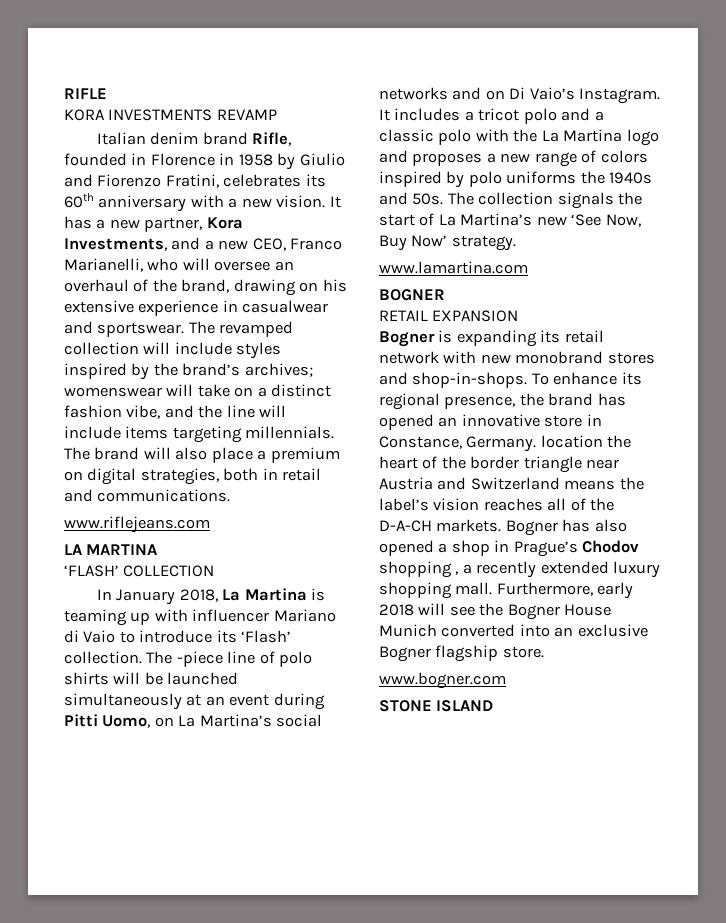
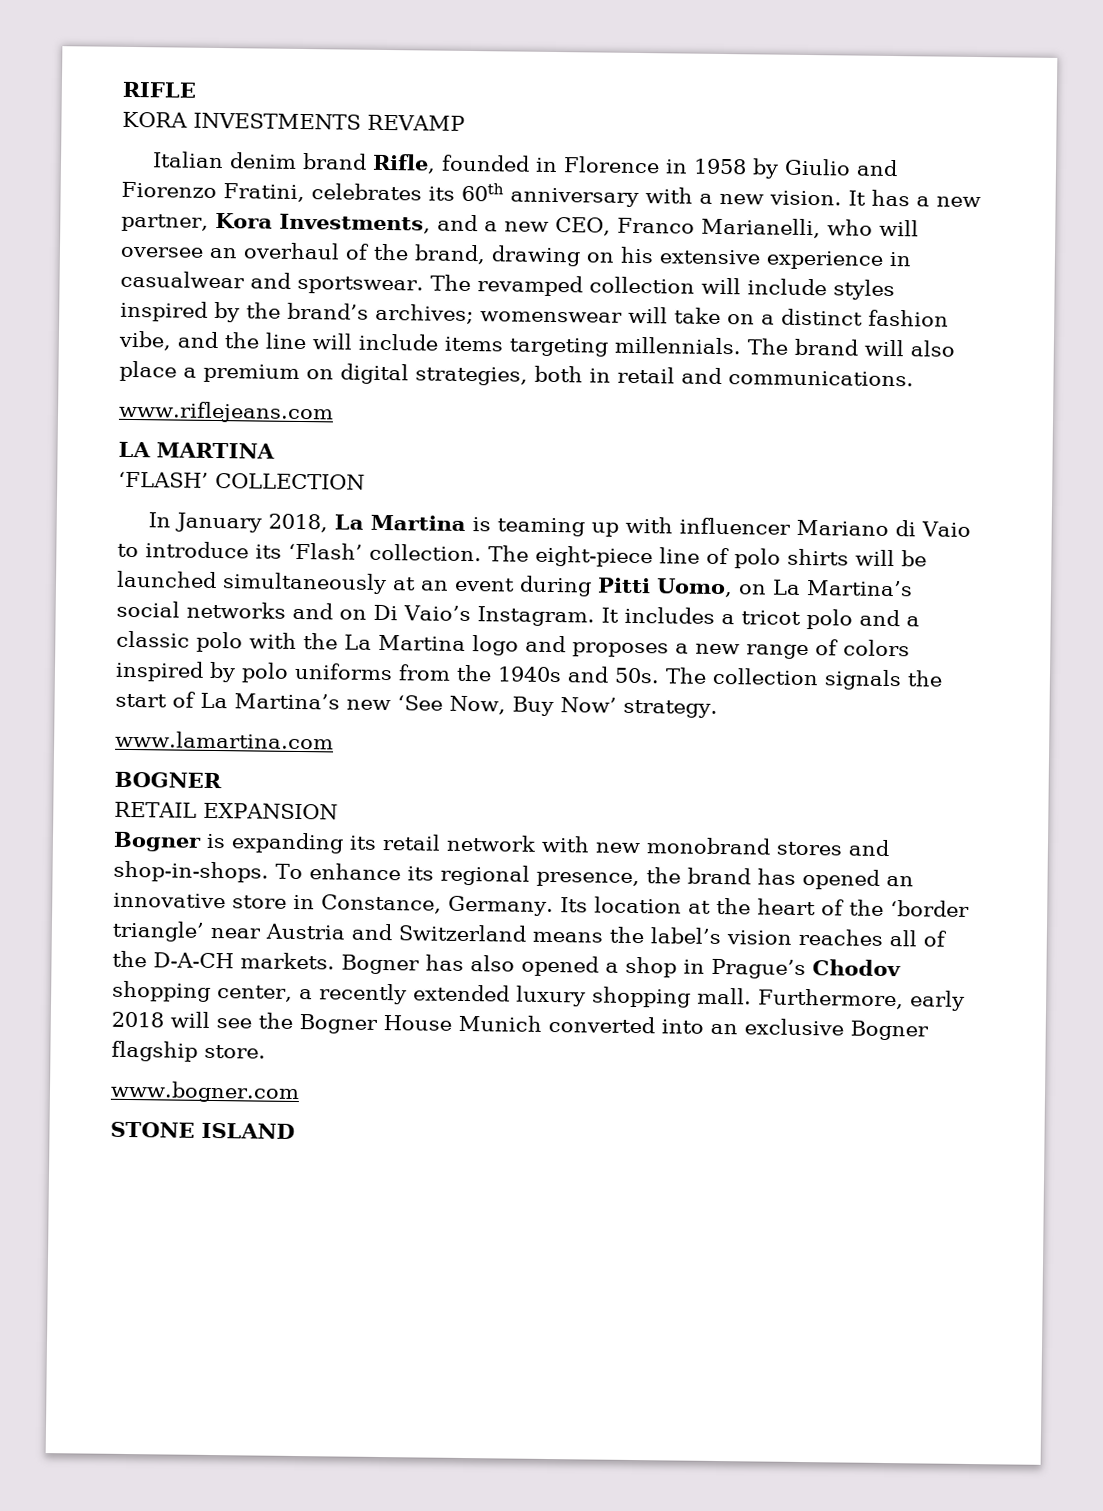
- The -piece line of polo shirts will be launched simultaneously at an event during Pitti Uomo, on La Martina’s social networks and on Di Vaio’s Instagram.
+ The eight-piece line of polo shirts will be launched simultaneously at an event during Pitti Uomo, on La Martina’s social networks and on Di Vaio’s Instagram.
- It includes a tricot polo and a classic polo with the La Martina logo and proposes a new range of colors inspired by polo uniforms the 1940s and 50s.
+ It includes a tricot polo and a classic polo with the La Martina logo and proposes a new range of colors inspired by polo uniforms from the 1940s and 50s.
- To enhance its regional presence, the brand has opened an innovative store in Constance, Germany. location the heart of the border triangle near Austria and Switzerland means the label’s vision reaches all of the D-A-CH markets.
+ To enhance its regional presence, the brand has opened an innovative store in Constance, Germany. Its location at the heart of the ‘border triangle’ near Austria and Switzerland means the label’s vision reaches all of the D-A-CH markets.
- Bogner has also opened a shop in Prague’s Chodov shopping , a recently extended luxury shopping mall.
+ Bogner has also opened a shop in Prague’s Chodov shopping center, a recently extended luxury shopping mall.

